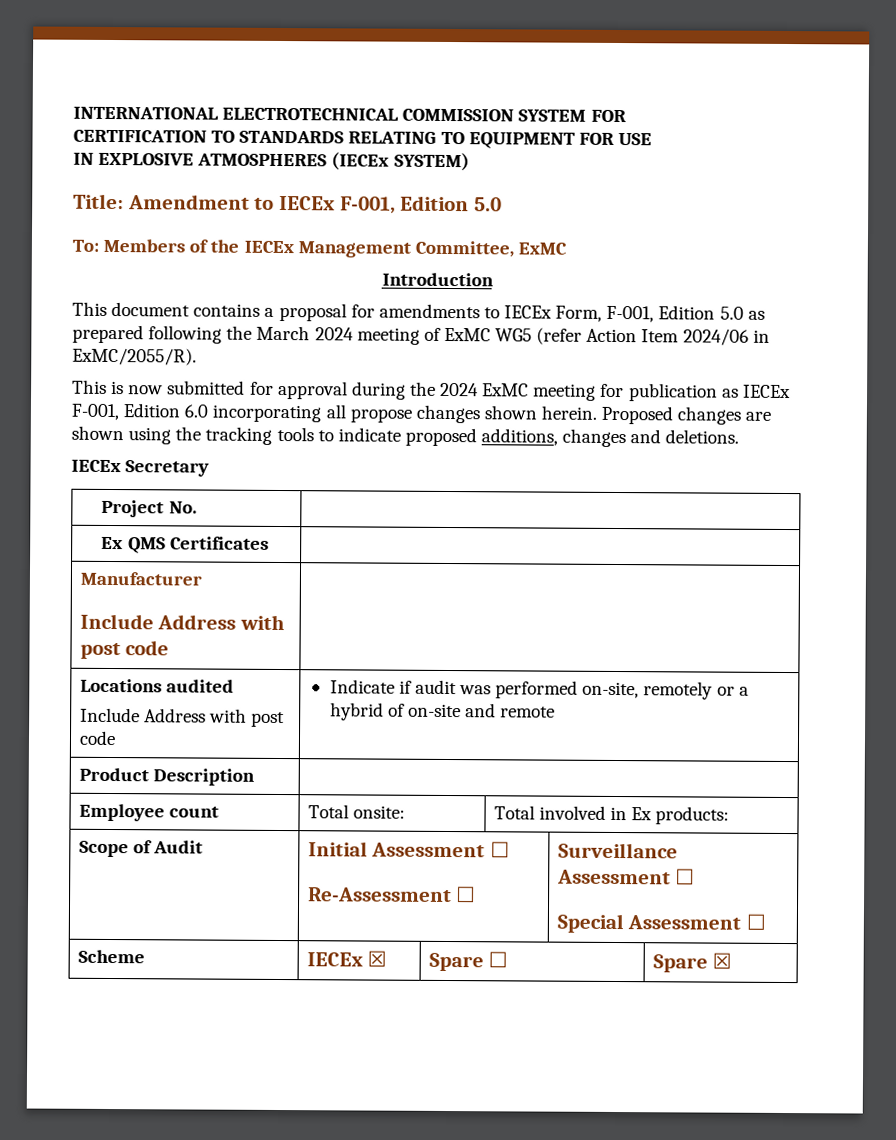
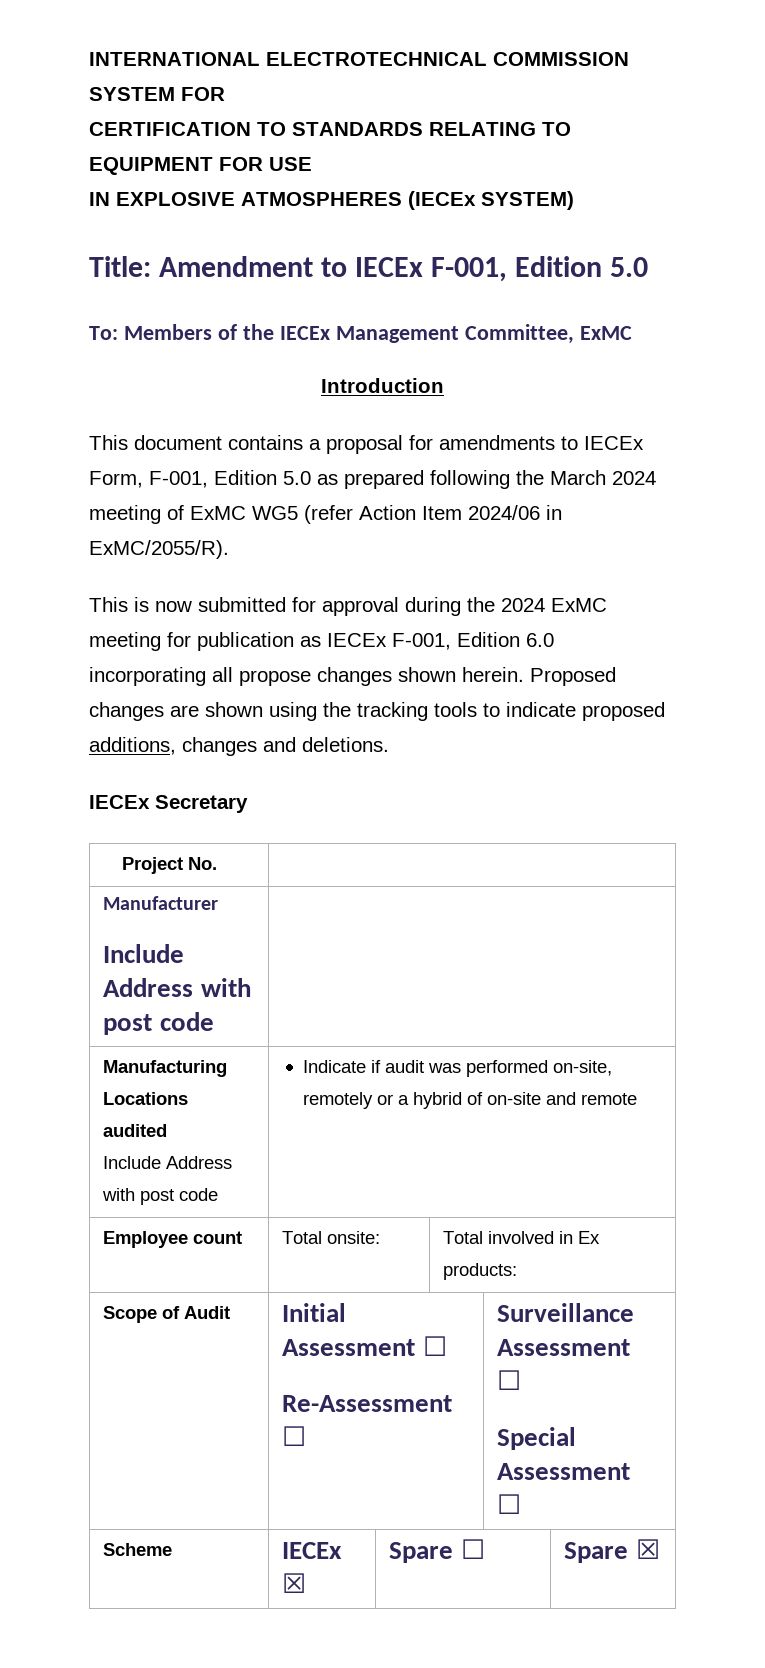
- Ex QMS Certificates |
- Locations audited
+ Manufacturing Locations audited
- Product Description |

